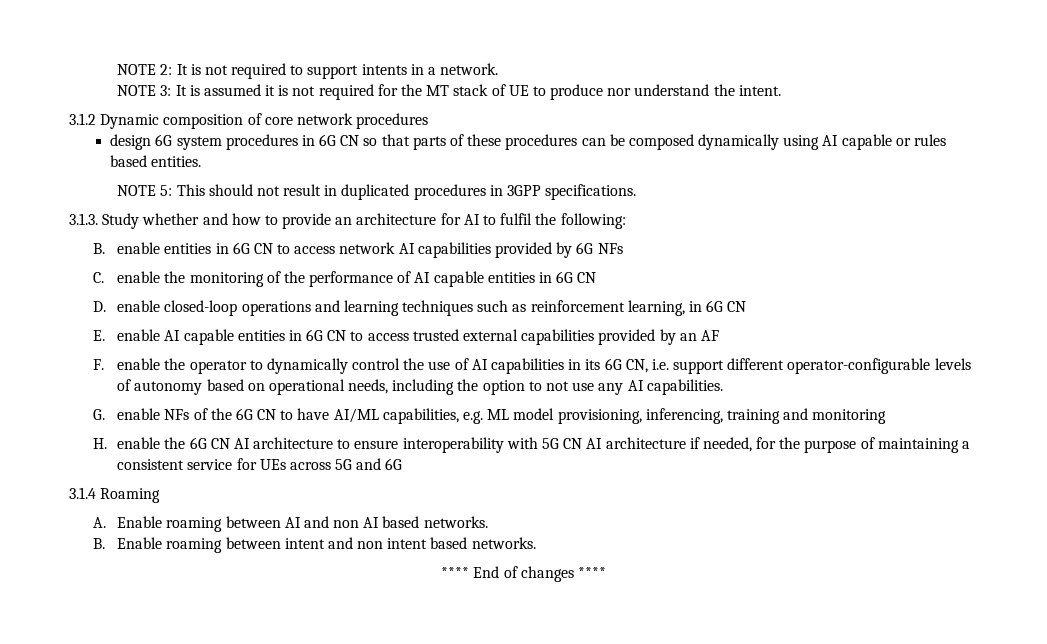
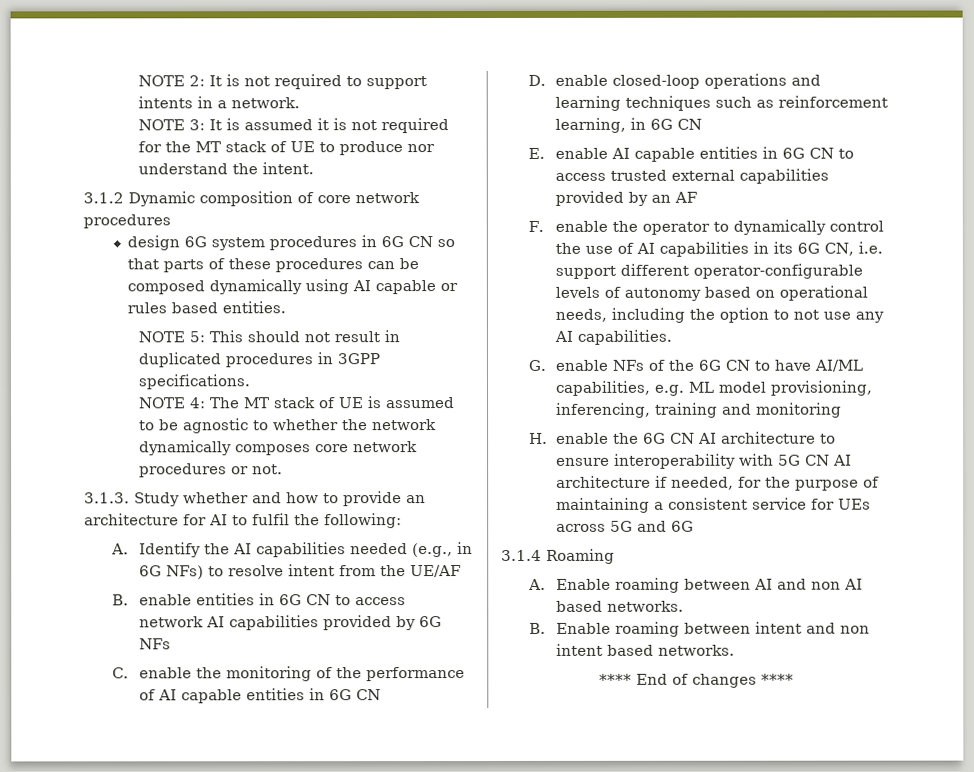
+ NOTE 4: The MT stack of UE is assumed to be agnostic to whether the network dynamically composes core network procedures or not.
+ A. Identify the AI capabilities needed (e.g., in 6G NFs) to resolve intent from the UE/AF

